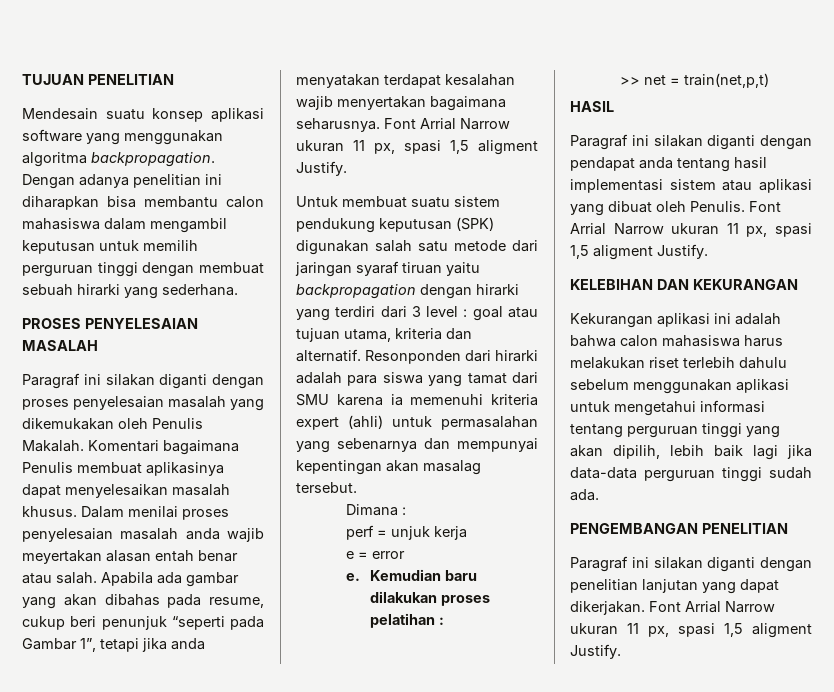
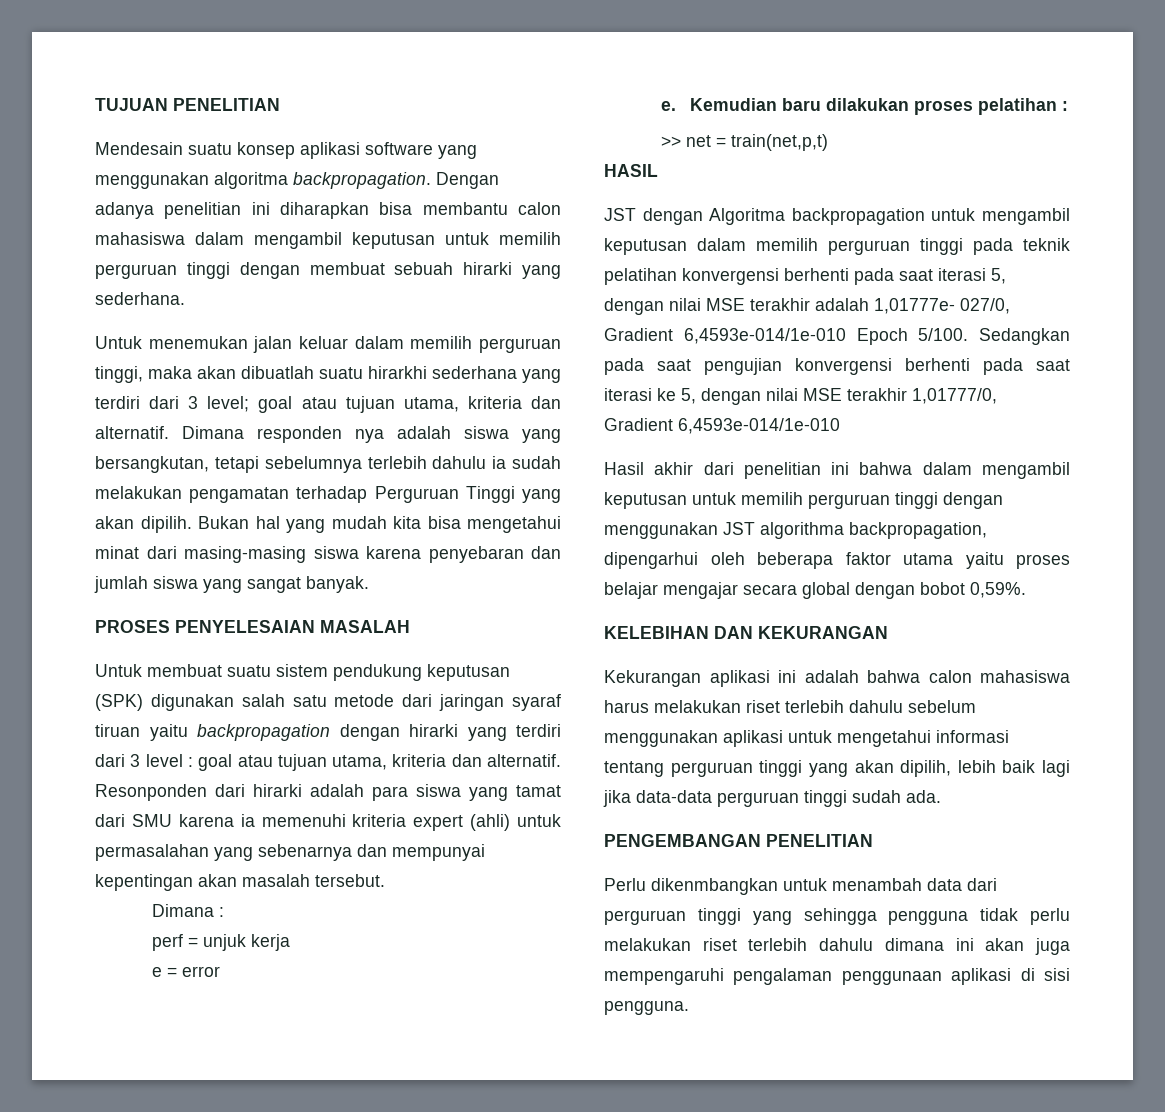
+ Untuk menemukan jalan keluar dalam memilih perguruan tinggi, maka akan dibuatlah suatu hirarkhi sederhana yang terdiri dari 3 level; goal atau tujuan utama, kriteria dan alternatif. Dimana responden nya adalah siswa yang bersangkutan, tetapi sebelumnya terlebih dahulu ia sudah melakukan pengamatan terhadap Perguruan Tinggi yang akan dipilih. Bukan hal yang mudah kita bisa mengetahui minat dari masing-masing siswa karena penyebaran dan jumlah siswa yang sangat banyak.
  PROSES PENYELESAIAN MASALAH
- Paragraf ini silakan diganti dengan proses penyelesaian masalah yang dikemukakan oleh Penulis Makalah. Komentari bagaimana Penulis membuat aplikasinya dapat menyelesaikan masalah khusus. Dalam menilai proses penyelesaian masalah anda wajib meyertakan alasan entah benar atau salah. Apabila ada gambar yang akan dibahas pada resume, cukup beri penunjuk “seperti pada Gambar 1”, tetapi jika anda menyatakan terdapat kesalahan wajib menyertakan bagaimana seharusnya. Font Arrial Narrow ukuran 11 px, spasi 1,5 aligment Justify.
- Resonponden dari hirarki adalah para siswa yang tamat dari SMU karena ia memenuhi kriteria expert (ahli) untuk permasalahan yang sebenarnya dan mempunyai kepentingan akan masalag tersebut.
+ Resonponden dari hirarki adalah para siswa yang tamat dari SMU karena ia memenuhi kriteria expert (ahli) untuk permasalahan yang sebenarnya dan mempunyai kepentingan akan masalah tersebut.
- Paragraf ini silakan diganti dengan pendapat anda tentang hasil implementasi sistem atau aplikasi yang dibuat oleh Penulis. Font Arrial Narrow ukuran 11 px, spasi 1,5 aligment Justify.
+ JST dengan Algoritma backpropagation untuk mengambil keputusan dalam memilih perguruan tinggi pada teknik pelatihan konvergensi berhenti pada saat iterasi 5, dengan nilai MSE terakhir adalah 1,01777e- 027/0, Gradient 6,4593e-014/1e-010 Epoch 5/100. Sedangkan pada saat pengujian konvergensi berhenti pada saat iterasi ke 5, dengan nilai MSE terakhir 1,01777/0, Gradient 6,4593e-014/1e-010
+ Hasil akhir dari penelitian ini bahwa dalam mengambil keputusan untuk memilih perguruan tinggi dengan menggunakan JST algorithma backpropagation, dipengarhui oleh beberapa faktor utama yaitu proses belajar mengajar secara global dengan bobot 0,59%.
- Paragraf ini silakan diganti dengan penelitian lanjutan yang dapat dikerjakan. Font Arrial Narrow ukuran 11 px, spasi 1,5 aligment Justify.
+ Perlu dikenmbangkan untuk menambah data dari perguruan tinggi yang sehingga pengguna tidak perlu melakukan riset terlebih dahulu dimana ini akan juga mempengaruhi pengalaman penggunaan aplikasi di sisi pengguna.

